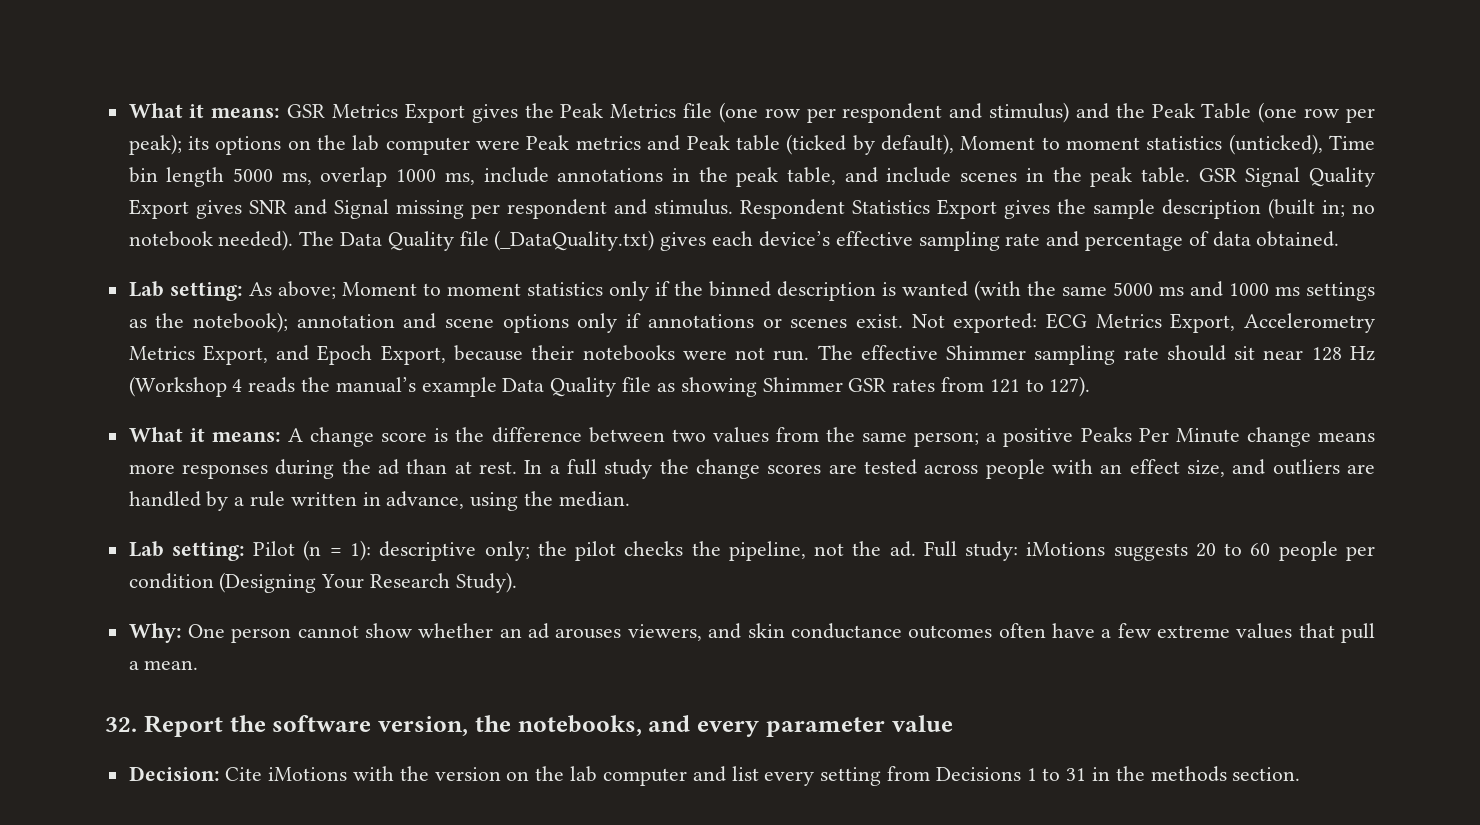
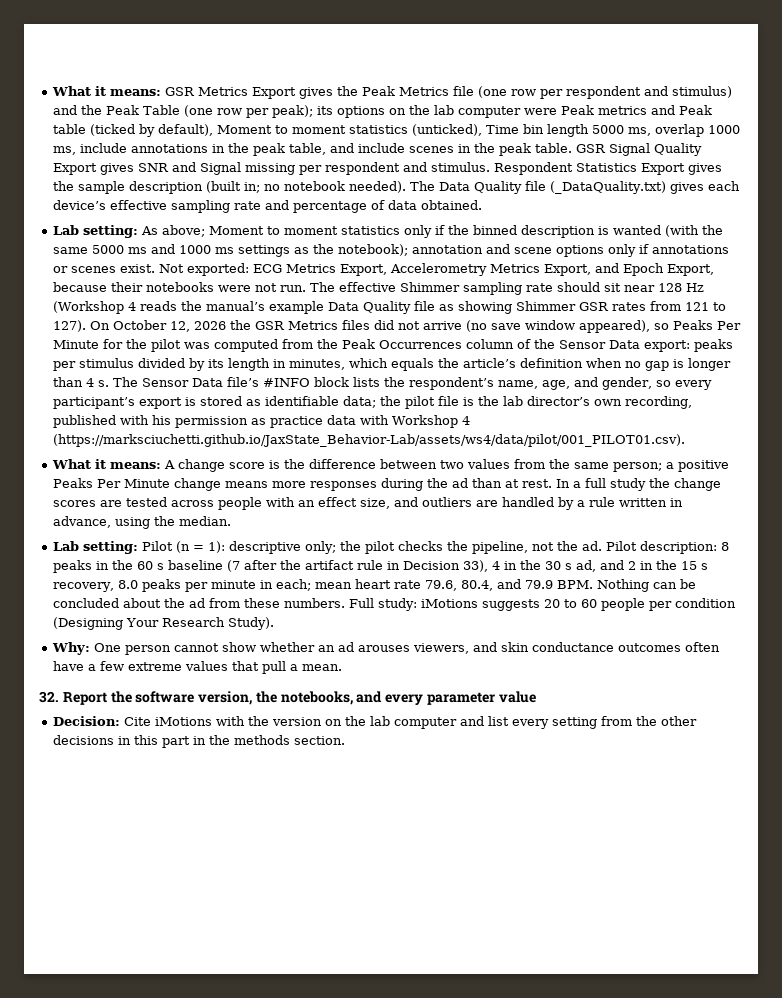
+ On October 12, 2026 the GSR Metrics files did not arrive (no save window appeared), so Peaks Per Minute for the pilot was computed from the Peak Occurrences column of the Sensor Data export: peaks per stimulus divided by its length in minutes, which equals the article’s definition when no gap is longer than 4 s. The Sensor Data file’s #INFO block lists the respondent’s name, age, and gender, so every participant’s export is stored as identifiable data; the pilot file is the lab director’s own recording, published with his permission as practice data with Workshop 4 (https://marksciuchetti.github.io/JaxState_Behavior-Lab/assets/ws4/data/pilot/001_PILOT01.csv).
+ Pilot description: 8 peaks in the 60 s baseline (7 after the artifact rule in Decision 33), 4 in the 30 s ad, and 2 in the 15 s recovery, 8.0 peaks per minute in each; mean heart rate 79.6, 80.4, and 79.9 BPM. Nothing can be concluded about the ad from these numbers.
- Decision: Cite iMotions with the version on the lab computer and list every setting from Decisions 1 to 31 in the methods section.
+ Decision: Cite iMotions with the version on the lab computer and list every setting from the other decisions in this part in the methods section.

